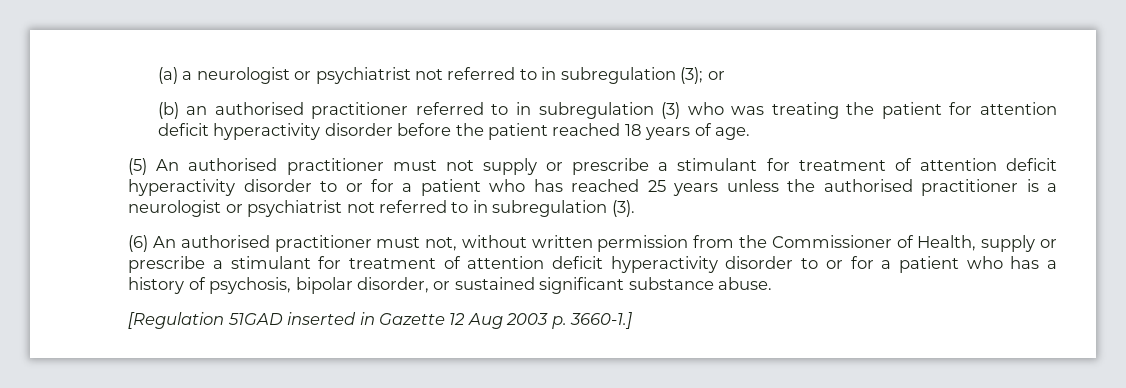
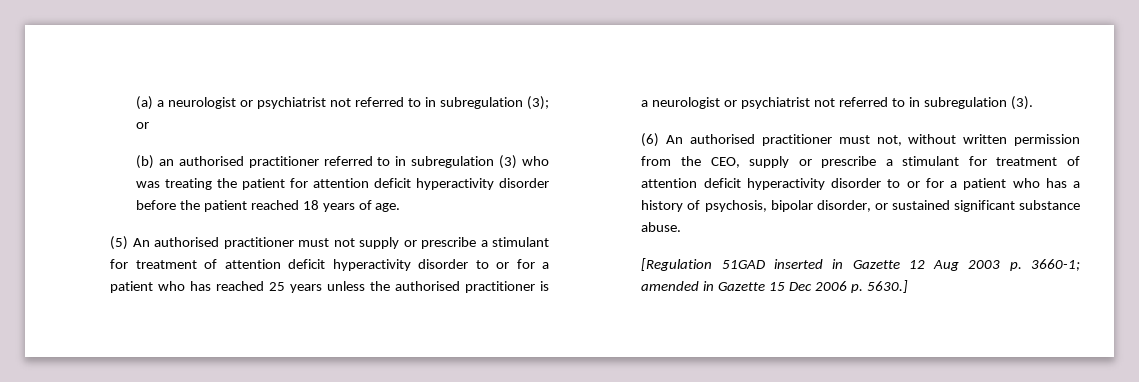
- (6) An authorised practitioner must not, without written permission from the Commissioner of Health, supply or prescribe a stimulant for treatment of attention deficit hyperactivity disorder to or for a patient who has a history of psychosis, bipolar disorder, or sustained significant substance abuse.
+ (6) An authorised practitioner must not, without written permission from the CEO, supply or prescribe a stimulant for treatment of attention deficit hyperactivity disorder to or for a patient who has a history of psychosis, bipolar disorder, or sustained significant substance abuse.
- [Regulation 51GAD inserted in Gazette 12 Aug 2003 p. 3660-1.]
+ [Regulation 51GAD inserted in Gazette 12 Aug 2003 p. 3660-1; amended in Gazette 15 Dec 2006 p. 5630.]

